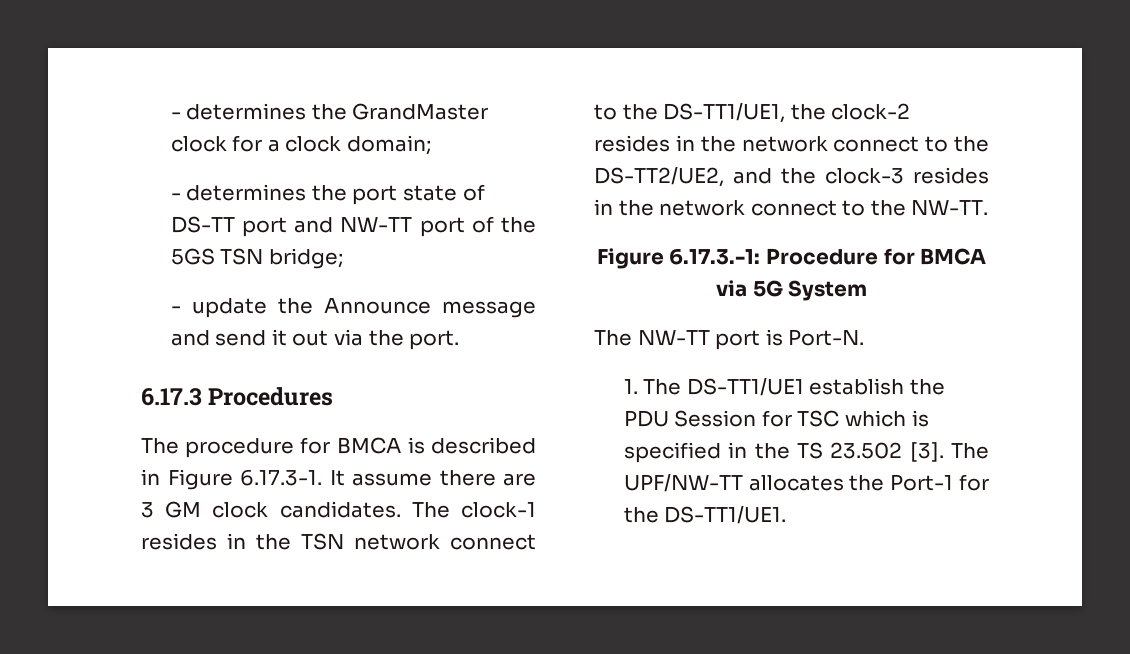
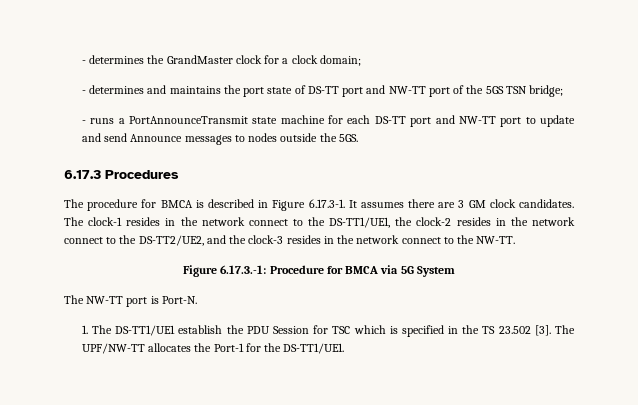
- - determines the port state of DS-TT port and NW-TT port of the 5GS TSN bridge;
+ - determines and maintains the port state of DS-TT port and NW-TT port of the 5GS TSN bridge;
- - update the Announce message and send it out via the port.
+ - runs a PortAnnounceTransmit state machine for each DS-TT port and NW-TT port to update and send Announce messages to nodes outside the 5GS.
- The procedure for BMCA is described in Figure 6.17.3-1. It assume there are 3 GM clock candidates.
+ The procedure for BMCA is described in Figure 6.17.3-1. It assumes there are 3 GM clock candidates.
- The clock-1 resides in the TSN network connect to the DS-TT1/UE1, the clock-2 resides in the network connect to the DS-TT2/UE2, and the clock-3 resides in the network connect to the NW-TT.
+ The clock-1 resides in the network connect to the DS-TT1/UE1, the clock-2 resides in the network connect to the DS-TT2/UE2, and the clock-3 resides in the network connect to the NW-TT.

